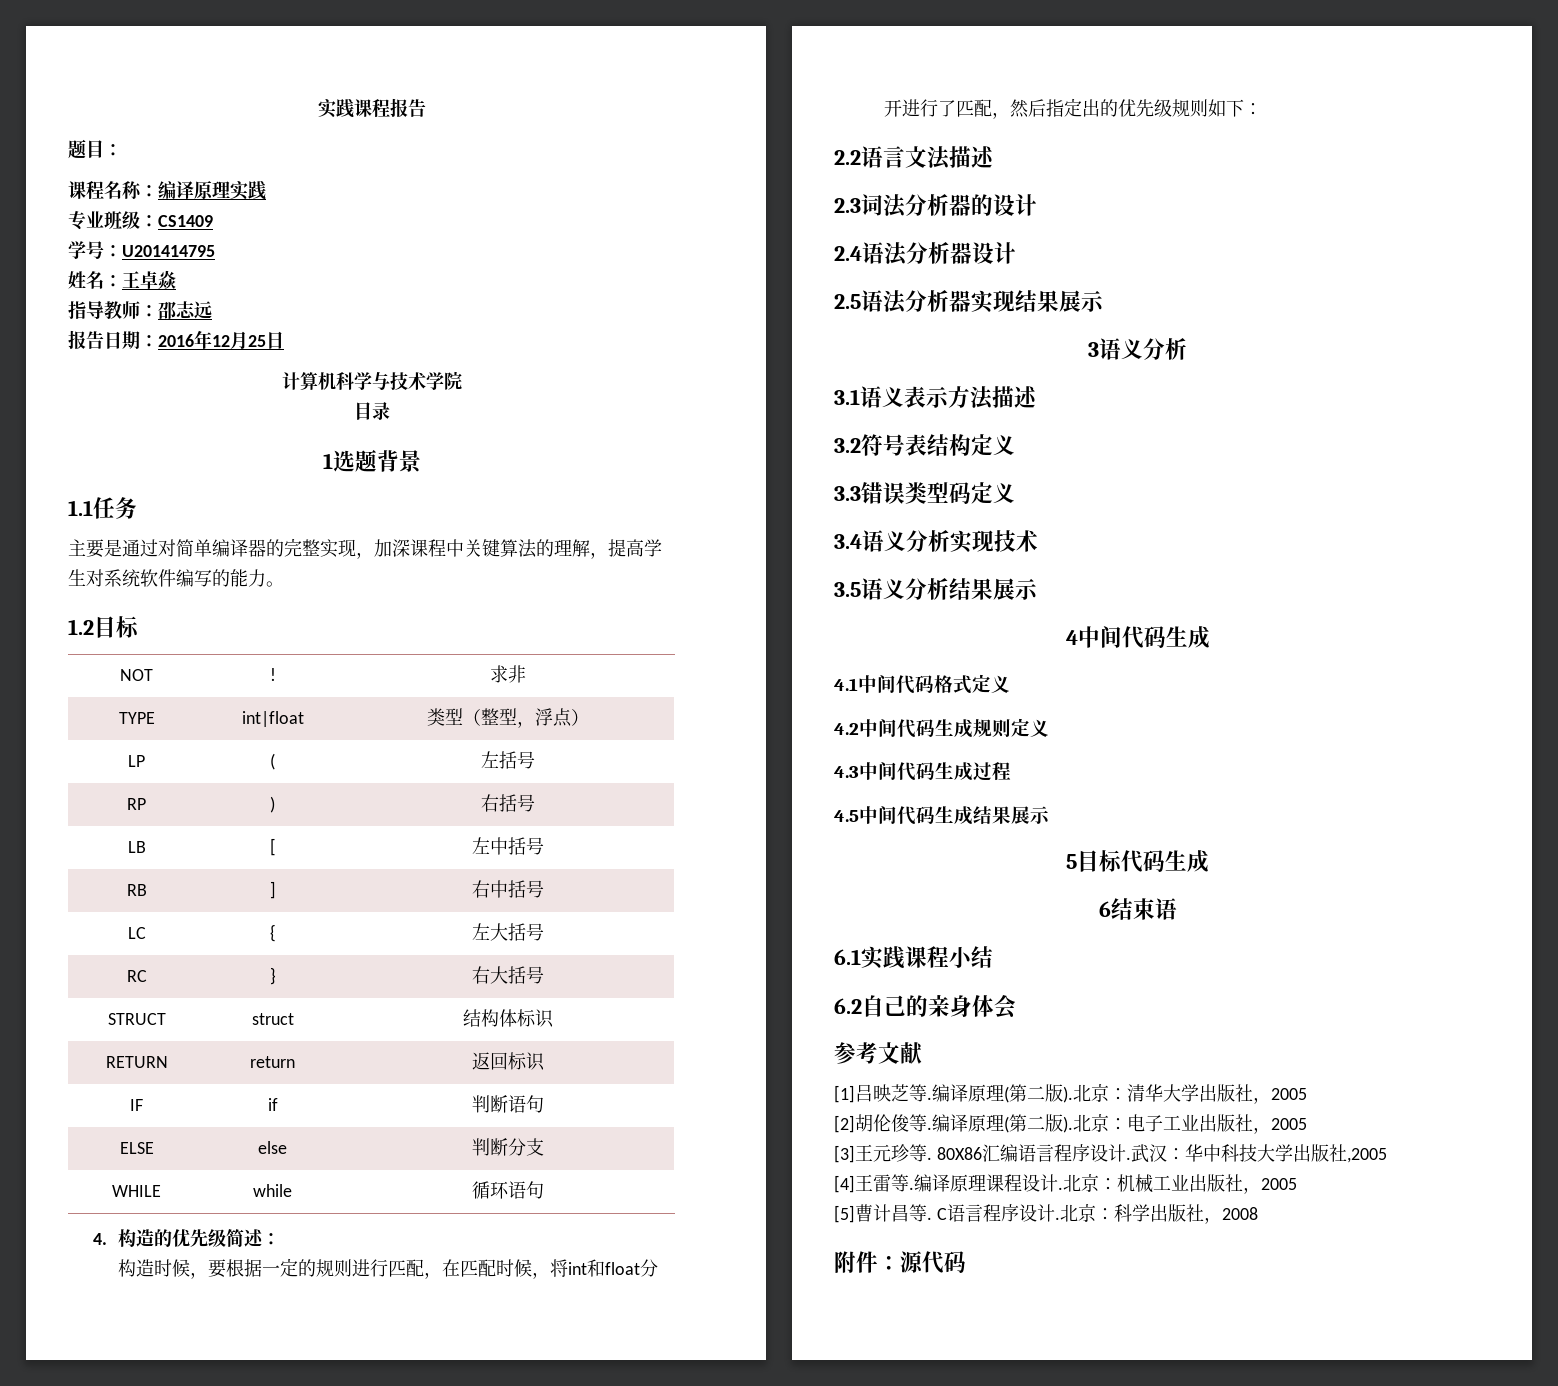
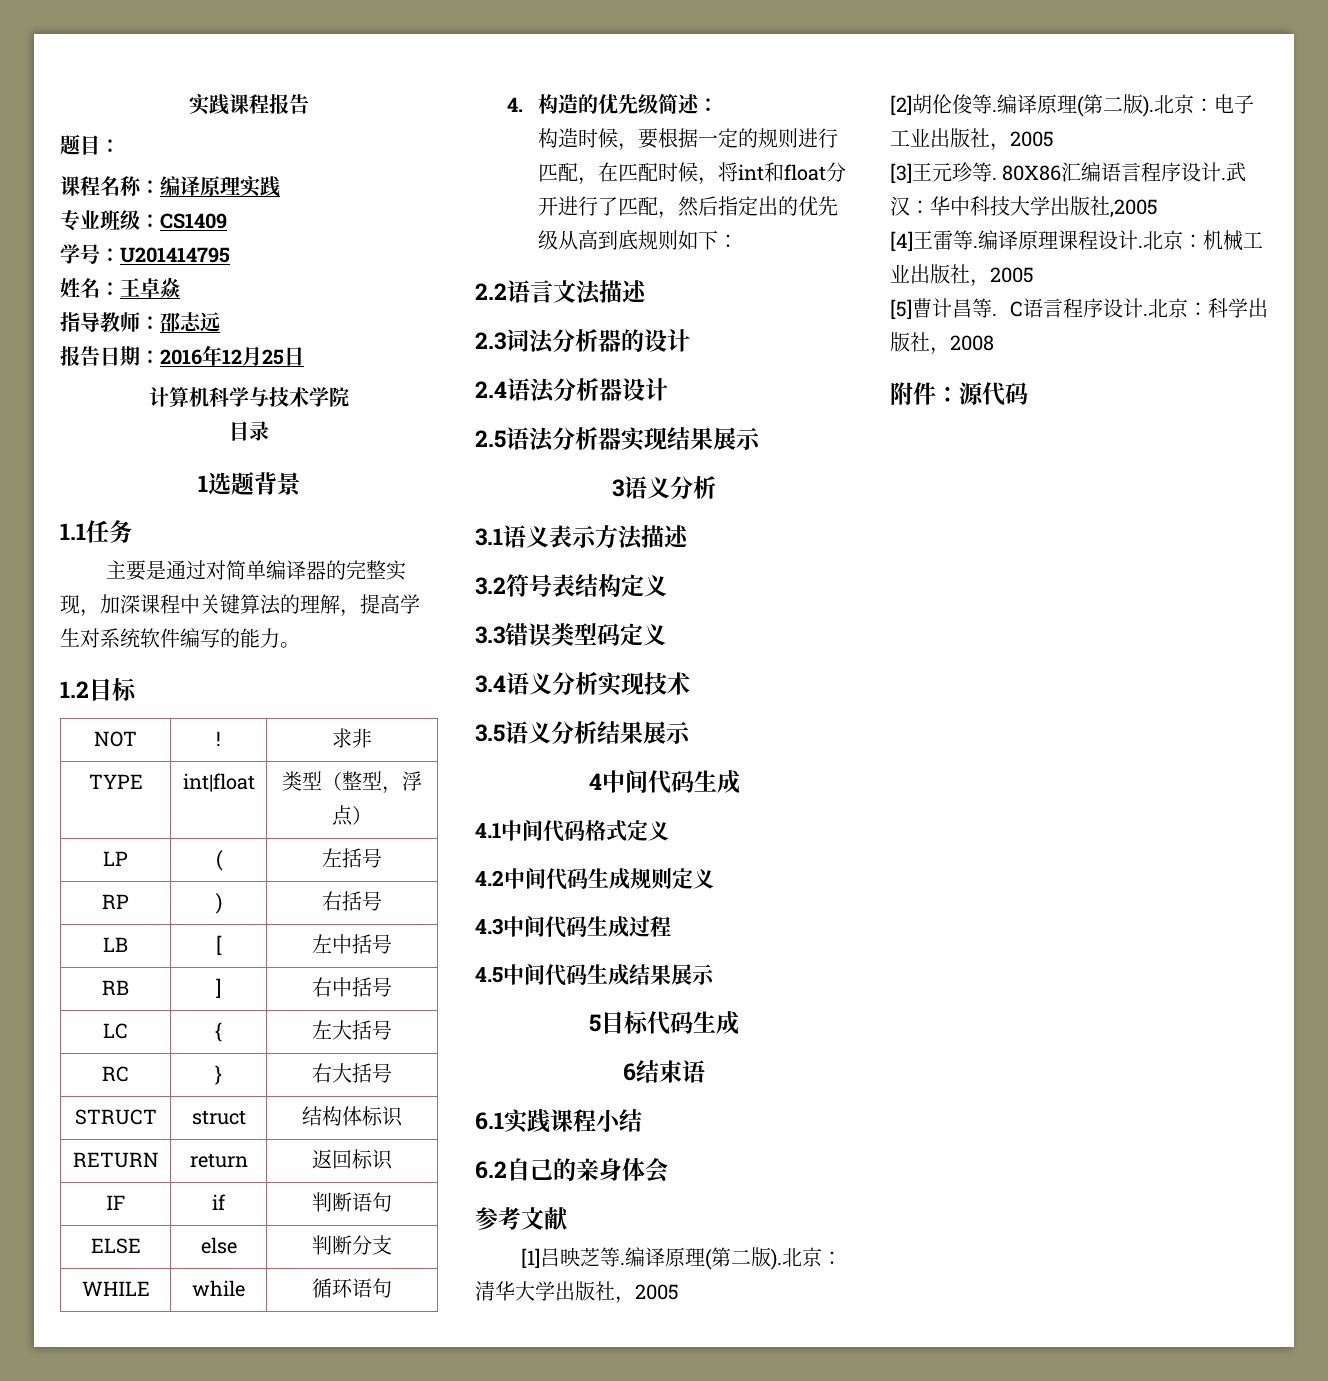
- 构造时候，要根据一定的规则进行匹配，在匹配时候，将int和float分开进行了匹配，然后指定出的优先级规则如下：
+ 构造时候，要根据一定的规则进行匹配，在匹配时候，将int和float分开进行了匹配，然后指定出的优先级从高到底规则如下：

